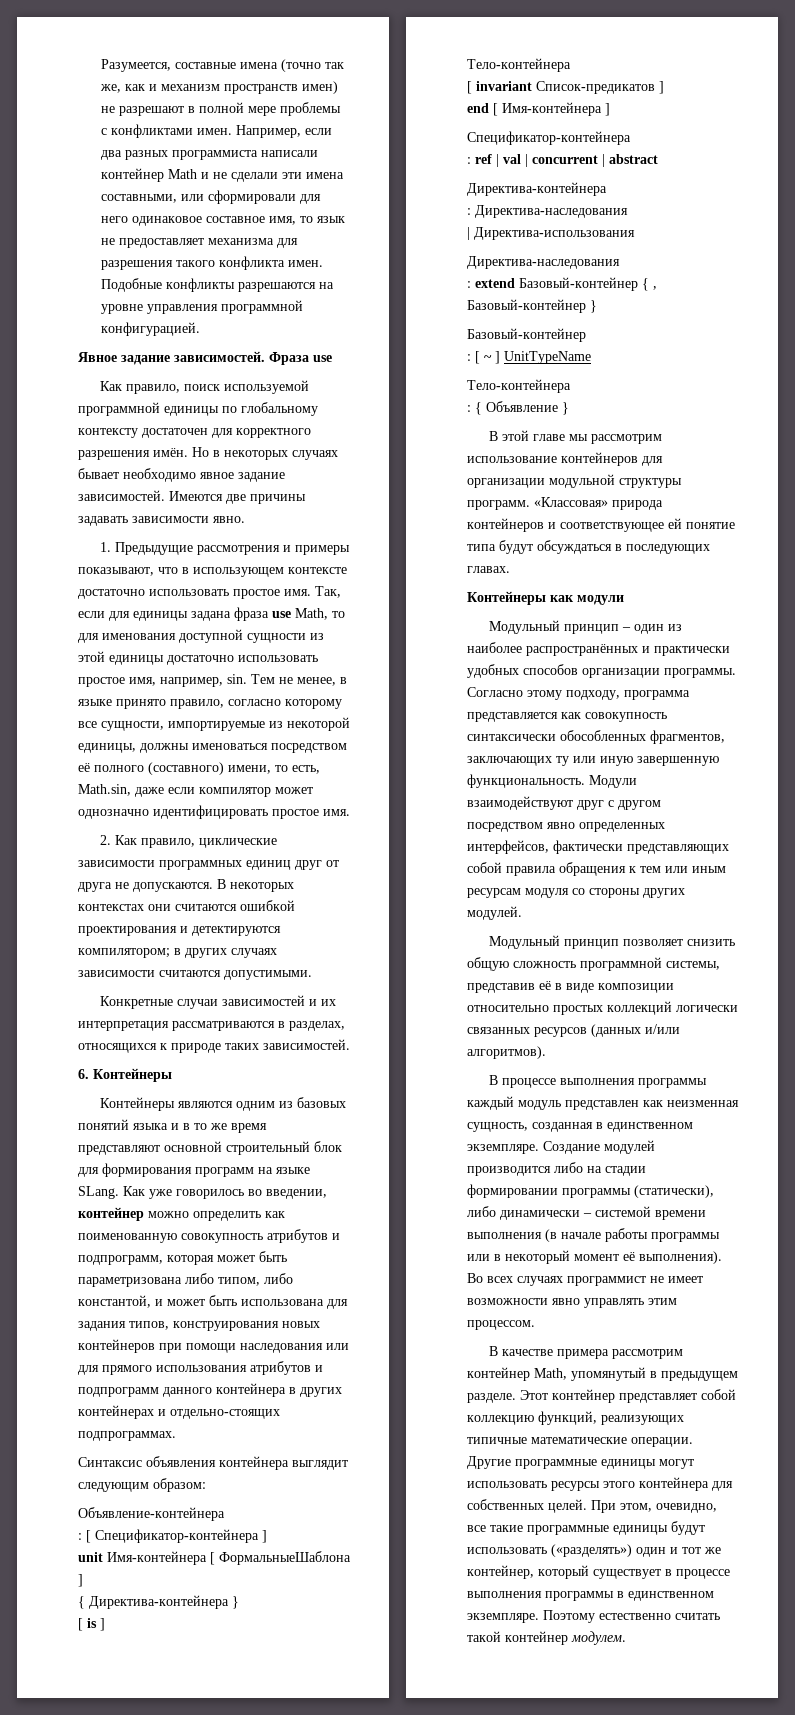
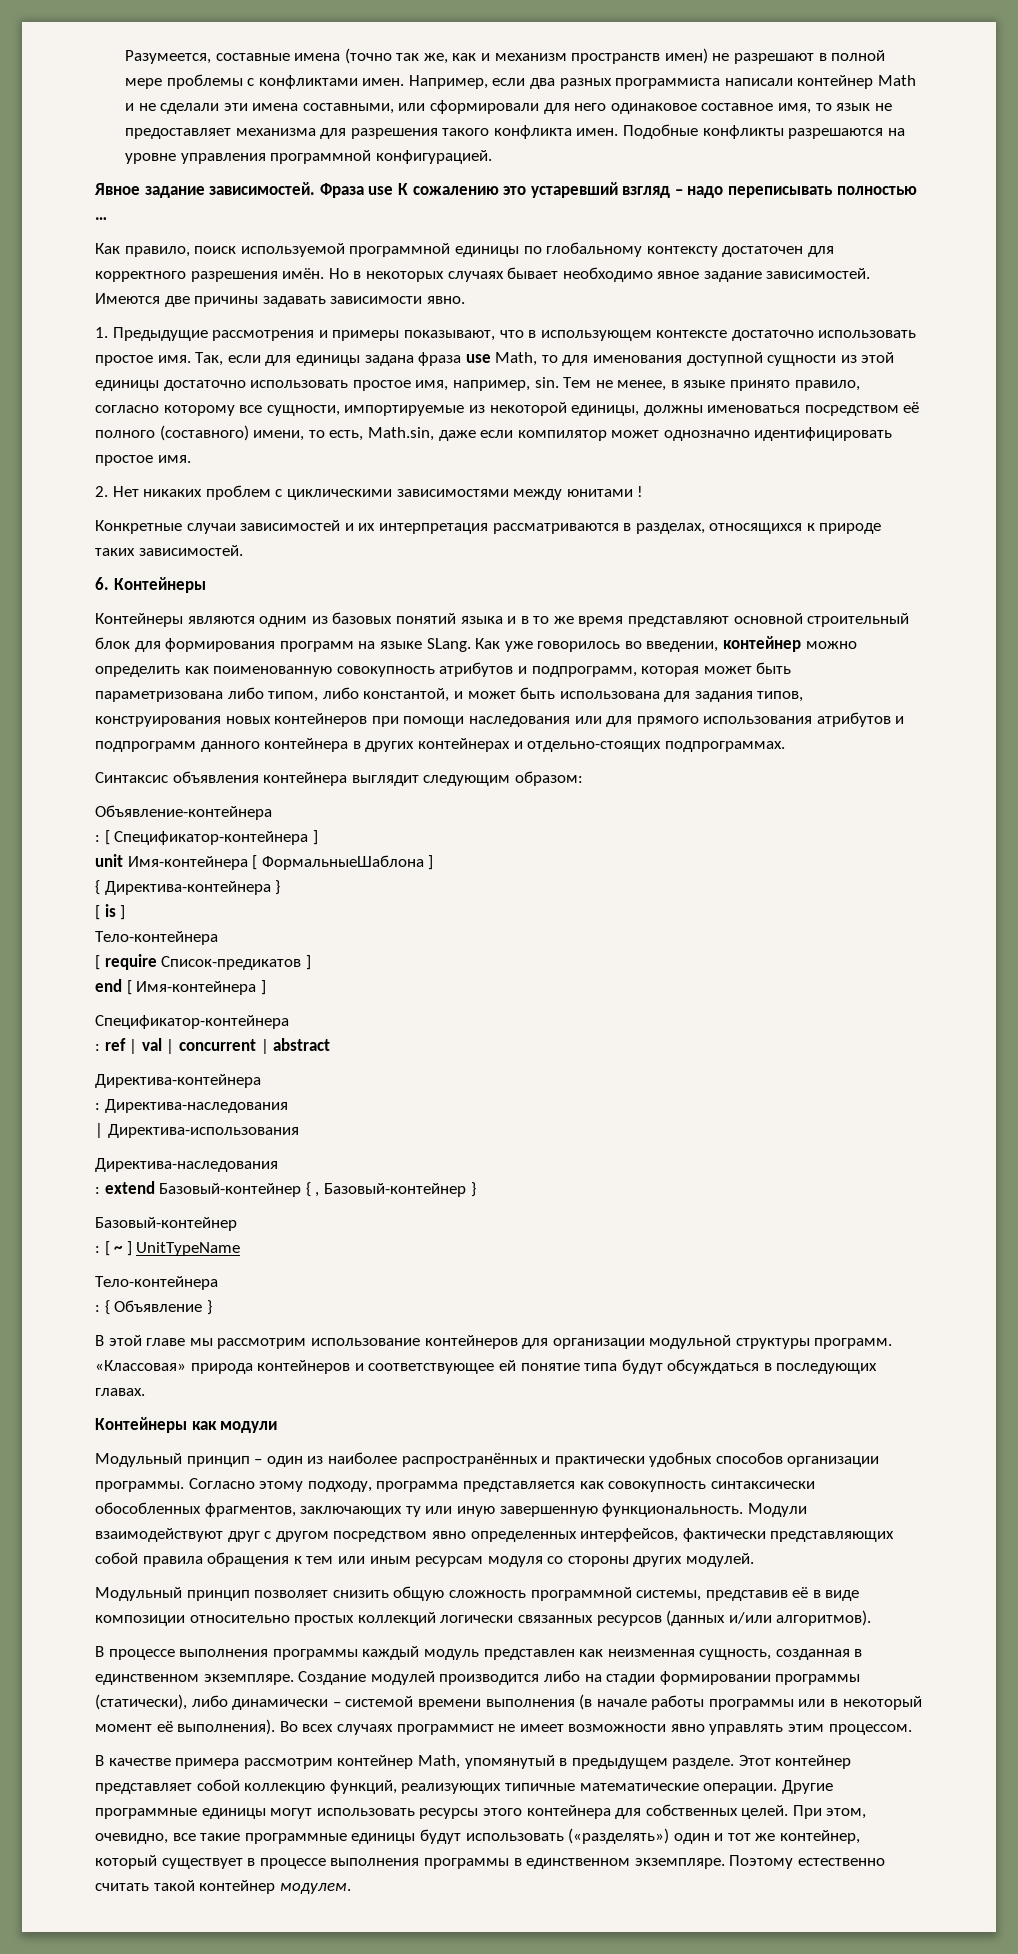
- Фраза use
+ Фраза use К сожалению это устаревший взгляд – надо переписывать полностью …
- 2. Как правило, циклические зависимости программных единиц друг от друга не допускаются. В некоторых контекстах они считаются ошибкой проектирования и детектируются компилятором; в других случаях зависимости считаются допустимыми.
+ 2. Нет никаких проблем с циклическими зависимостями между юнитами !
- [ invariant Список-предикатов ]
+ [ require Список-предикатов ]

